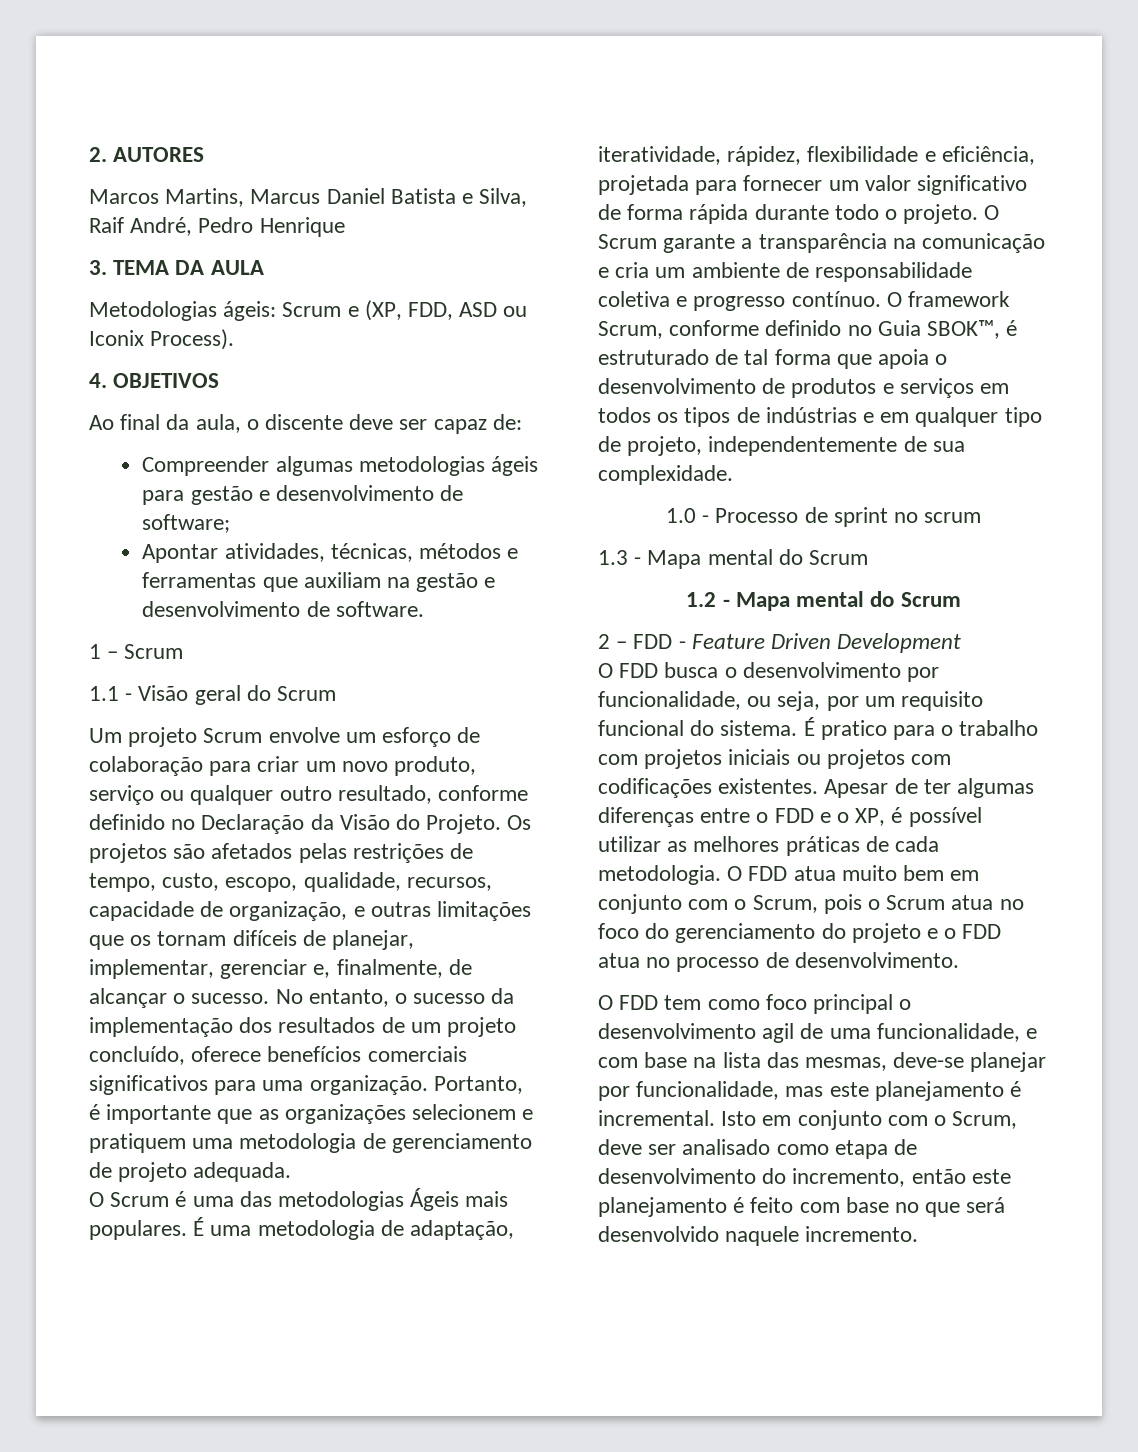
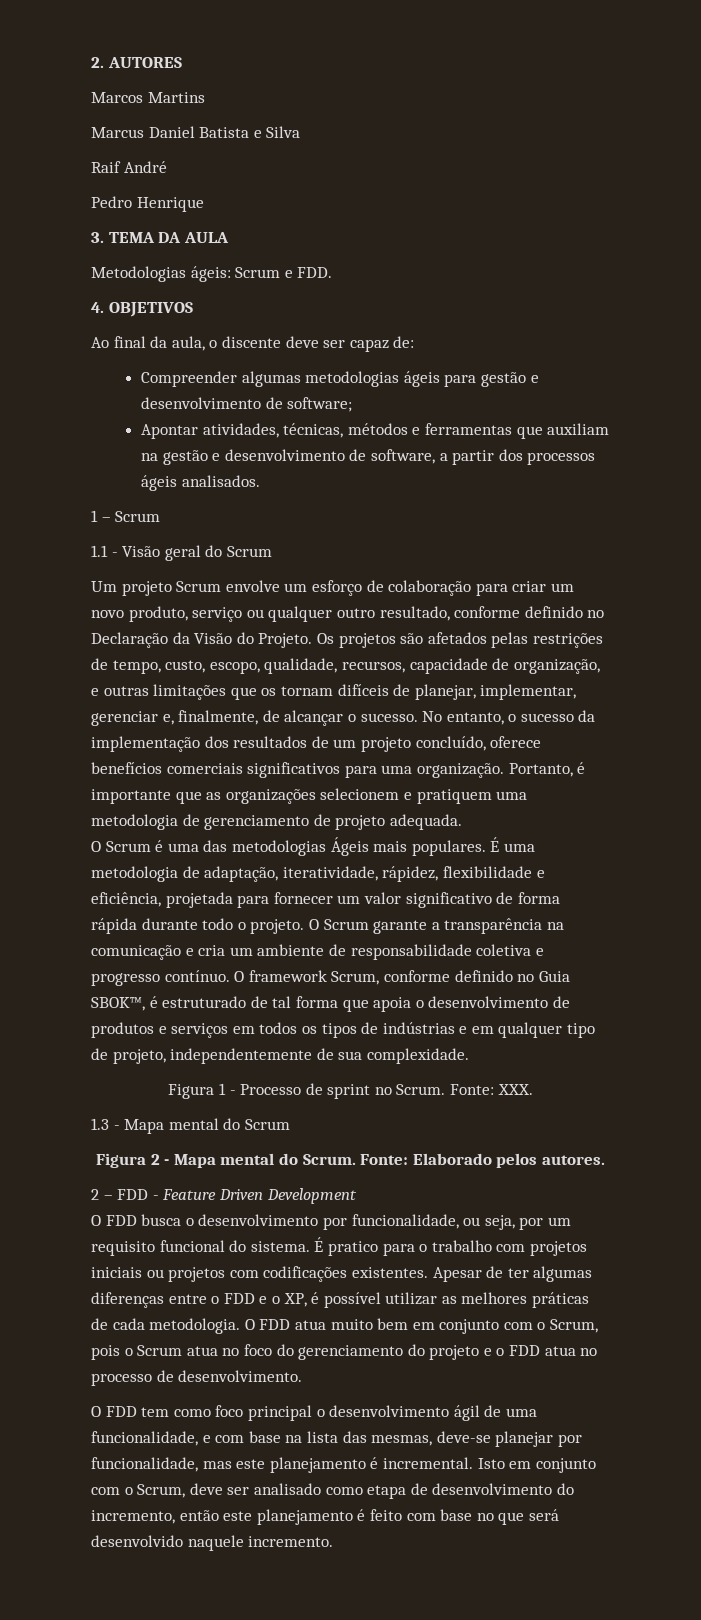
- Marcos Martins, Marcus Daniel Batista e Silva, Raif André, Pedro Henrique
+ Marcos Martins
+ Marcus Daniel Batista e Silva
+ Raif André
+ Pedro Henrique
- Metodologias ágeis: Scrum e (XP, FDD, ASD ou Iconix Process).
+ Metodologias ágeis: Scrum e FDD.
- Apontar atividades, técnicas, métodos e ferramentas que auxiliam na gestão e desenvolvimento de software.
+ Apontar atividades, técnicas, métodos e ferramentas que auxiliam na gestão e desenvolvimento de software, a partir dos processos ágeis analisados.
- 1.0 - Processo de sprint no scrum
+ Figura 1 - Processo de sprint no Scrum. Fonte: XXX.
- 1.2 - Mapa mental do Scrum
+ Figura 2 - Mapa mental do Scrum. Fonte: Elaborado pelos autores.
- O FDD tem como foco principal o desenvolvimento agil de uma funcionalidade, e com base na lista das mesmas, deve-se planejar por funcionalidade, mas este planejamento é incremental.
+ O FDD tem como foco principal o desenvolvimento ágil de uma funcionalidade, e com base na lista das mesmas, deve-se planejar por funcionalidade, mas este planejamento é incremental.

